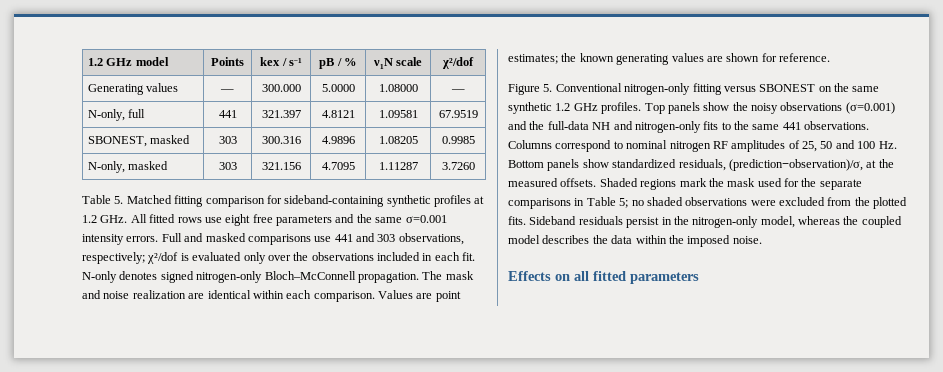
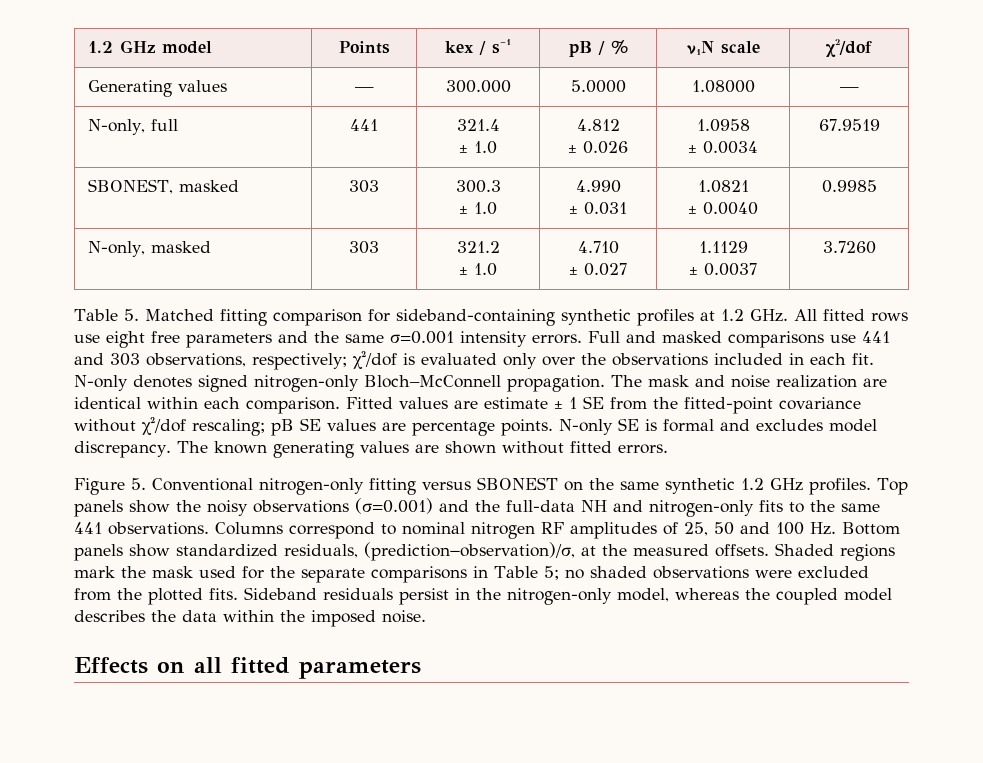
- N-only, full | 441 | 321.397 | 4.8121 | 1.09581 | 67.9519
- SBONEST, masked | 303 | 300.316 | 4.9896 | 1.08205 | 0.9985
- N-only, masked | 303 | 321.156 | 4.7095 | 1.11287 | 3.7260
+ N-only, full | 441 | 321.4
+ ± 1.0 | 4.812
+ ± 0.026 | 1.0958
+ ± 0.0034 | 67.9519
+ SBONEST, masked | 303 | 300.3
+ ± 1.0 | 4.990
+ ± 0.031 | 1.0821
+ ± 0.0040 | 0.9985
+ N-only, masked | 303 | 321.2
+ ± 1.0 | 4.710
+ ± 0.027 | 1.1129
+ ± 0.0037 | 3.7260
- Values are point estimates; the known generating values are shown for reference.
+ Fitted values are estimate ± 1 SE from the fitted-point covariance without χ²/dof rescaling; pB SE values are percentage points. N-only SE is formal and excludes model discrepancy. The known generating values are shown without fitted errors.

